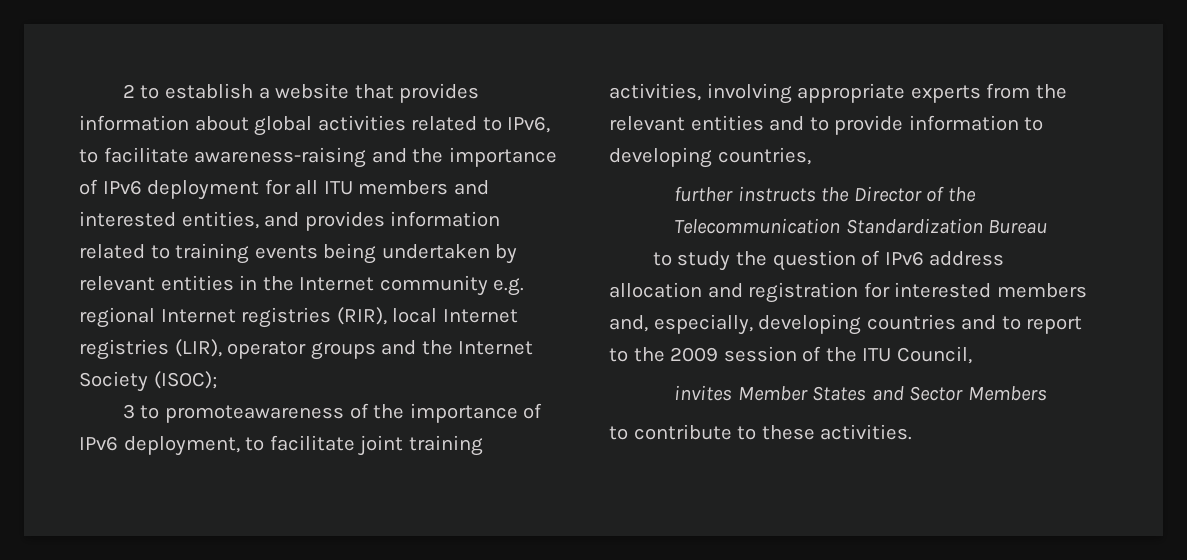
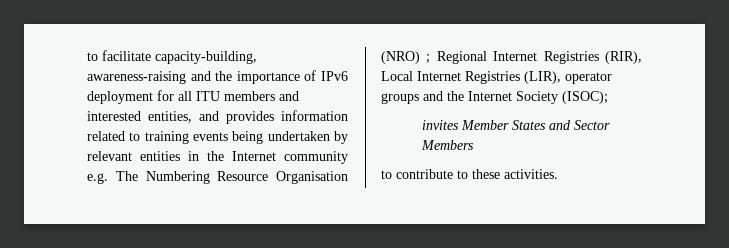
- 2 to establish a website that provides information about global activities related to IPv6, to facilitate awareness-raising and the importance of IPv6 deployment for all ITU members and interested entities, and provides information related to training events being undertaken by relevant entities in the Internet community e.g. regional Internet registries (RIR), local Internet registries (LIR), operator groups and the Internet Society (ISOC);
+ to facilitate capacity-building, awareness-raising and the importance of IPv6 deployment for all ITU members and interested entities, and provides information related to training events being undertaken by relevant entities in the Internet community e.g. The Numbering Resource Organisation (NRO) ; Regional Internet Registries (RIR), Local Internet Registries (LIR), operator groups and the Internet Society (ISOC);
- 3 to promoteawareness of the importance of IPv6 deployment, to facilitate joint training activities, involving appropriate experts from the relevant entities and to provide information to developing countries,
- further instructs the Director of the Telecommunication Standardization Bureau
- to study the question of IPv6 address allocation and registration for interested members and, especially, developing countries and to report to the 2009 session of the ITU Council,

